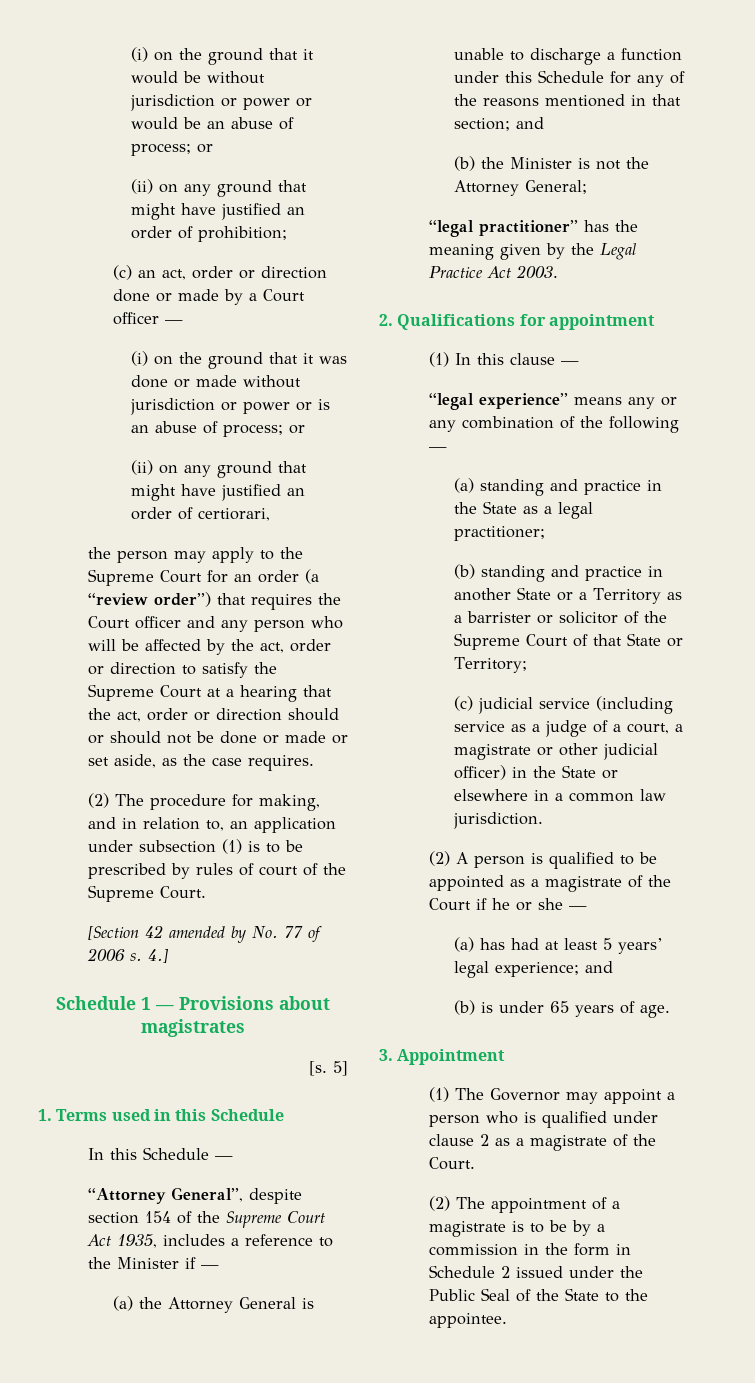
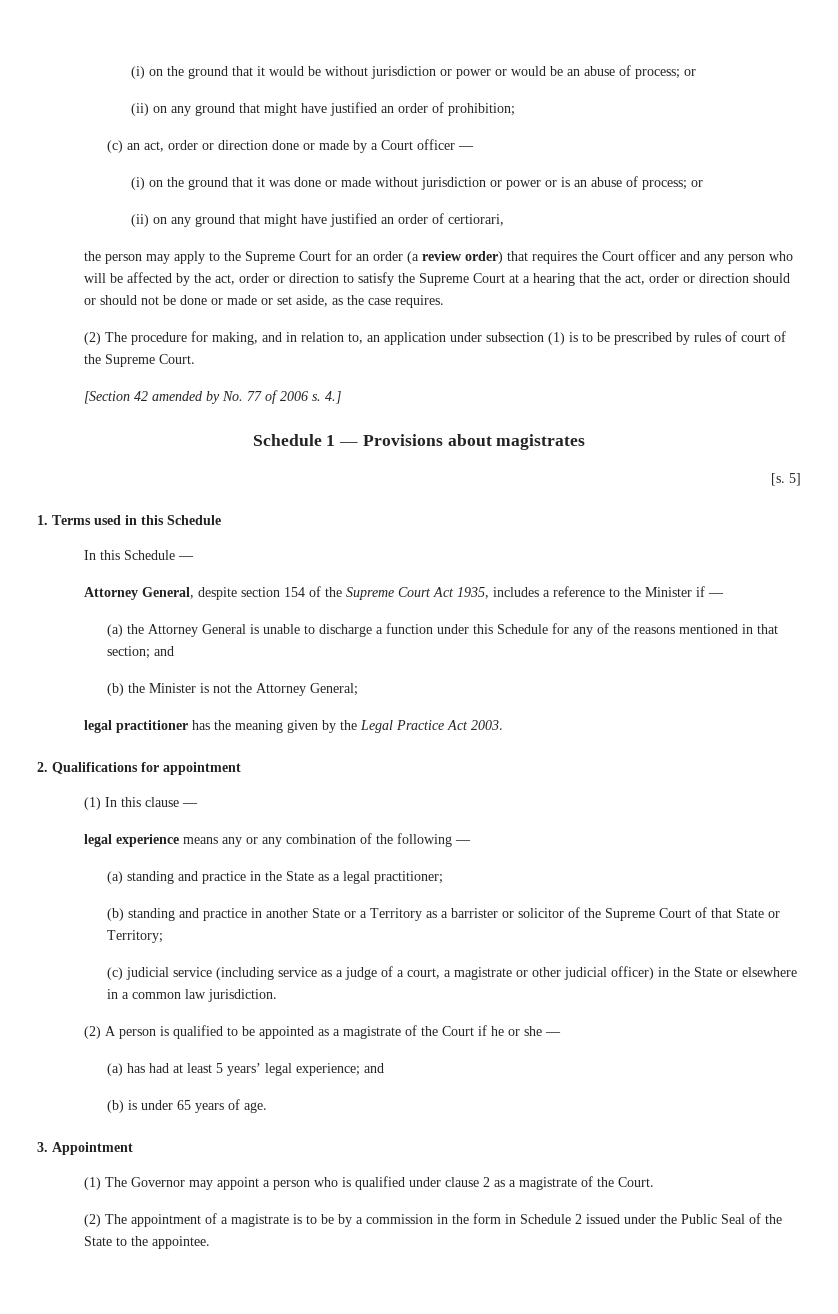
- the person may apply to the Supreme Court for an order (a “review order”) that requires the Court officer and any person who will be affected by the act, order or direction to satisfy the Supreme Court at a hearing that the act, order or direction should or should not be done or made or set aside, as the case requires.
+ the person may apply to the Supreme Court for an order (a review order) that requires the Court officer and any person who will be affected by the act, order or direction to satisfy the Supreme Court at a hearing that the act, order or direction should or should not be done or made or set aside, as the case requires.
- “Attorney General”, despite section 154 of the Supreme Court Act 1935, includes a reference to the Minister if —
+ Attorney General, despite section 154 of the Supreme Court Act 1935, includes a reference to the Minister if —
- “legal practitioner” has the meaning given by the Legal Practice Act 2003.
+ legal practitioner has the meaning given by the Legal Practice Act 2003.
- “legal experience” means any or any combination of the following —
+ legal experience means any or any combination of the following —

